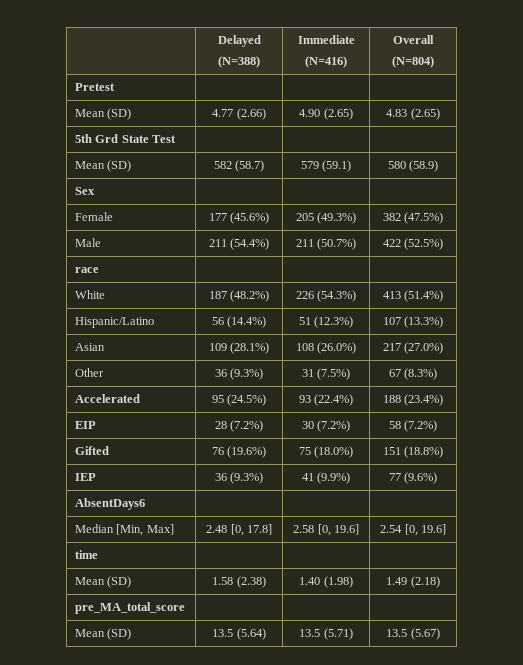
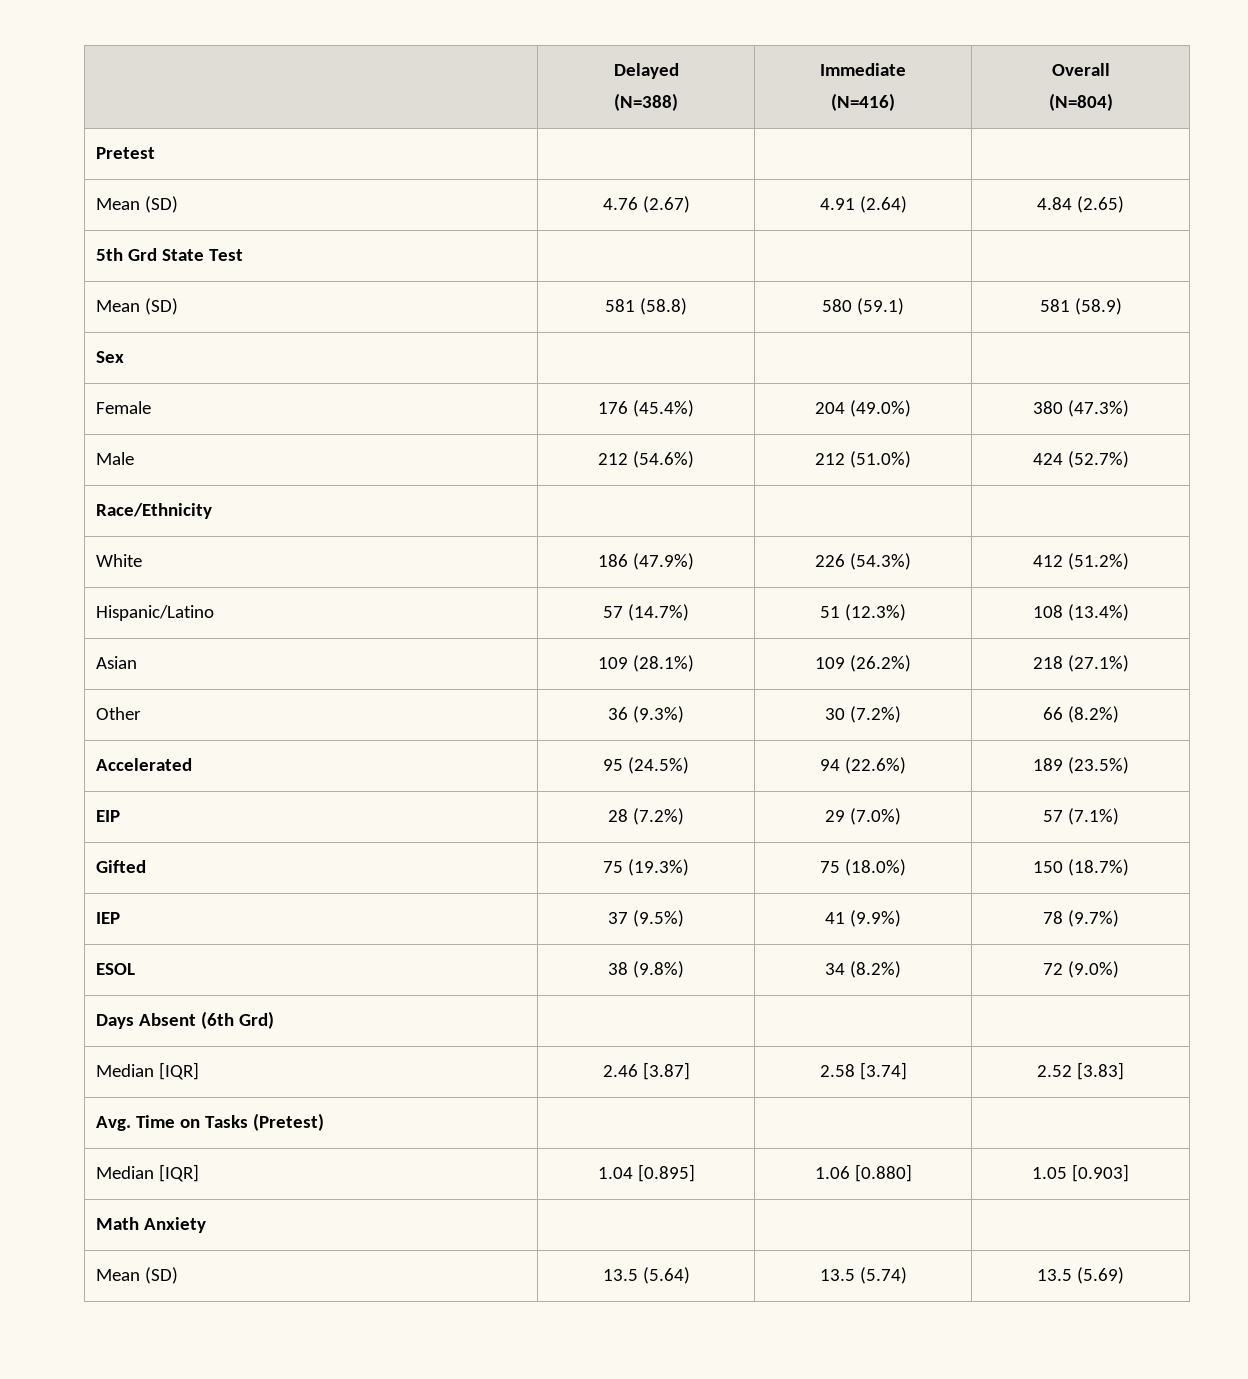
- Mean (SD) | 4.77 (2.66) | 4.90 (2.65) | 4.83 (2.65)
+ Mean (SD) | 4.76 (2.67) | 4.91 (2.64) | 4.84 (2.65)
- Mean (SD) | 582 (58.7) | 579 (59.1) | 580 (58.9)
+ Mean (SD) | 581 (58.8) | 580 (59.1) | 581 (58.9)
- Female | 177 (45.6%) | 205 (49.3%) | 382 (47.5%)
- Male | 211 (54.4%) | 211 (50.7%) | 422 (52.5%)
- race | | |
+ Female | 176 (45.4%) | 204 (49.0%) | 380 (47.3%)
+ Male | 212 (54.6%) | 212 (51.0%) | 424 (52.7%)
+ Race/Ethnicity | | |
- White | 187 (48.2%) | 226 (54.3%) | 413 (51.4%)
+ White | 186 (47.9%) | 226 (54.3%) | 412 (51.2%)
- Hispanic/Latino | 56 (14.4%) | 51 (12.3%) | 107 (13.3%)
+ Hispanic/Latino | 57 (14.7%) | 51 (12.3%) | 108 (13.4%)
- Asian | 109 (28.1%) | 108 (26.0%) | 217 (27.0%)
+ Asian | 109 (28.1%) | 109 (26.2%) | 218 (27.1%)
- Other | 36 (9.3%) | 31 (7.5%) | 67 (8.3%)
+ Other | 36 (9.3%) | 30 (7.2%) | 66 (8.2%)
- Accelerated | 95 (24.5%) | 93 (22.4%) | 188 (23.4%)
+ Accelerated | 95 (24.5%) | 94 (22.6%) | 189 (23.5%)
- EIP | 28 (7.2%) | 30 (7.2%) | 58 (7.2%)
+ EIP | 28 (7.2%) | 29 (7.0%) | 57 (7.1%)
- Gifted | 76 (19.6%) | 75 (18.0%) | 151 (18.8%)
+ Gifted | 75 (19.3%) | 75 (18.0%) | 150 (18.7%)
- IEP | 36 (9.3%) | 41 (9.9%) | 77 (9.6%)
- AbsentDays6 | | |
- Median [Min, Max] | 2.48 [0, 17.8] | 2.58 [0, 19.6] | 2.54 [0, 19.6]
- time | | |
- Mean (SD) | 1.58 (2.38) | 1.40 (1.98) | 1.49 (2.18)
- pre_MA_total_score | | |
+ IEP | 37 (9.5%) | 41 (9.9%) | 78 (9.7%)
+ ESOL | 38 (9.8%) | 34 (8.2%) | 72 (9.0%)
+ Days Absent (6th Grd) | | |
+ Median [IQR] | 2.46 [3.87] | 2.58 [3.74] | 2.52 [3.83]
+ Avg. Time on Tasks (Pretest) | | |
+ Median [IQR] | 1.04 [0.895] | 1.06 [0.880] | 1.05 [0.903]
+ Math Anxiety | | |
- Mean (SD) | 13.5 (5.64) | 13.5 (5.71) | 13.5 (5.67)
+ Mean (SD) | 13.5 (5.64) | 13.5 (5.74) | 13.5 (5.69)

